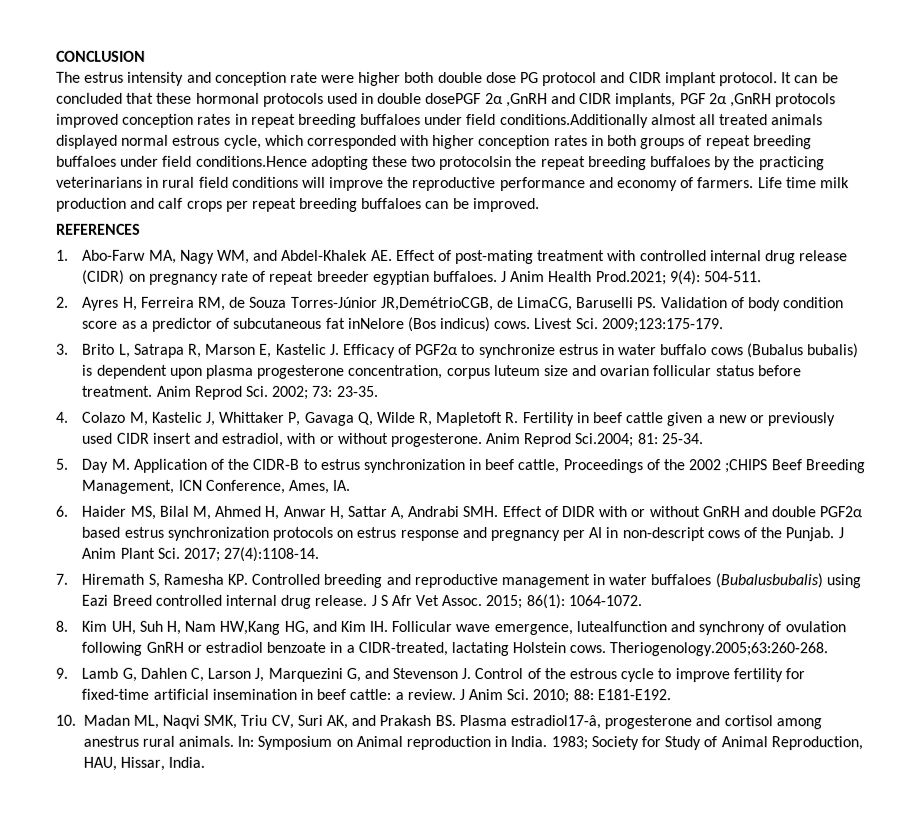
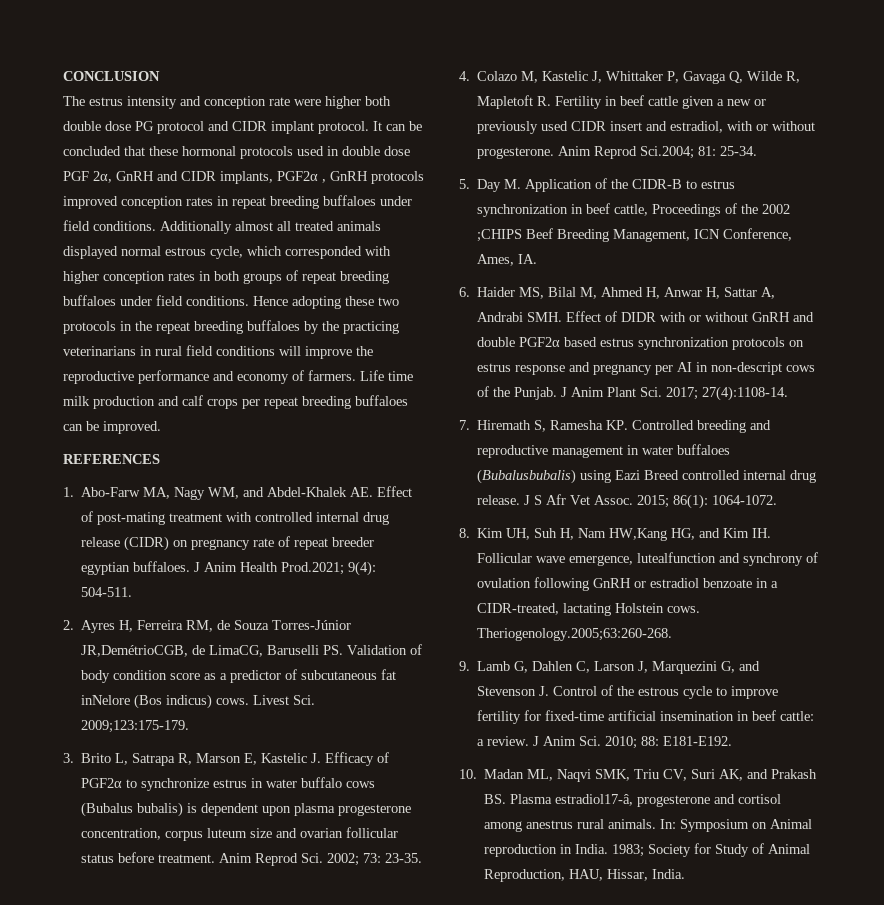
- It can be concluded that these hormonal protocols used in double dosePGF 2α ,GnRH and CIDR implants, PGF 2α ,GnRH protocols improved conception rates in repeat breeding buffaloes under field conditions.Additionally almost all treated animals displayed normal estrous cycle, which corresponded with higher conception rates in both groups of repeat breeding buffaloes under field conditions.Hence adopting these two protocolsin the repeat breeding buffaloes by the practicing veterinarians in rural field conditions will improve the reproductive performance and economy of farmers.
+ It can be concluded that these hormonal protocols used in double dose PGF 2α, GnRH and CIDR implants, PGF2α , GnRH protocols improved conception rates in repeat breeding buffaloes under field conditions. Additionally almost all treated animals displayed normal estrous cycle, which corresponded with higher conception rates in both groups of repeat breeding buffaloes under field conditions. Hence adopting these two protocols in the repeat breeding buffaloes by the practicing veterinarians in rural field conditions will improve the reproductive performance and economy of farmers.

